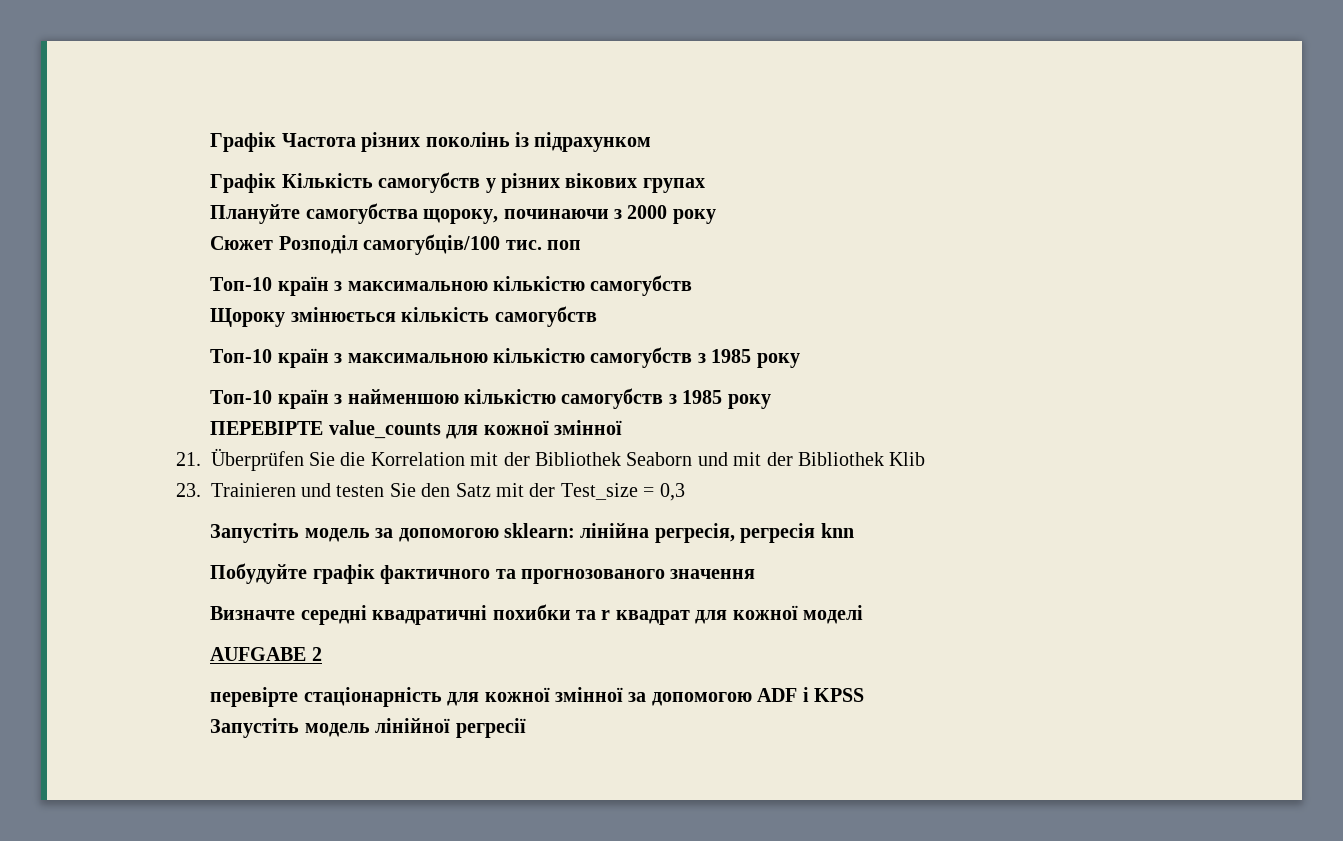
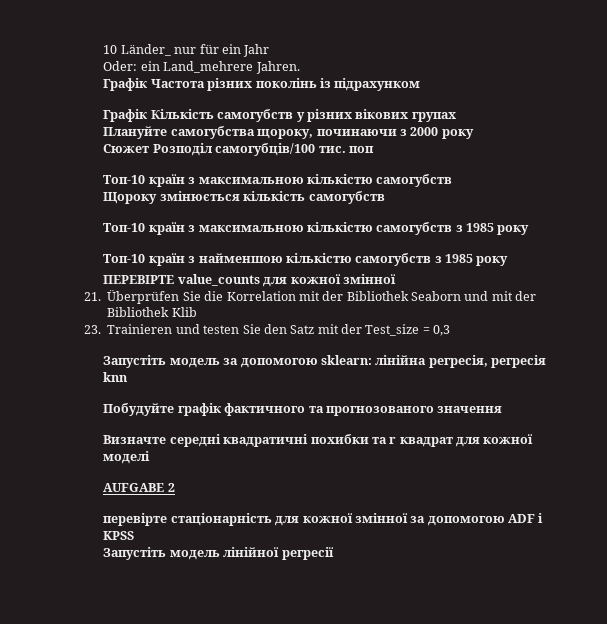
+ 10 Länder_ nur für ein Jahr
+ Oder: ein Land_mehrere Jahren.

